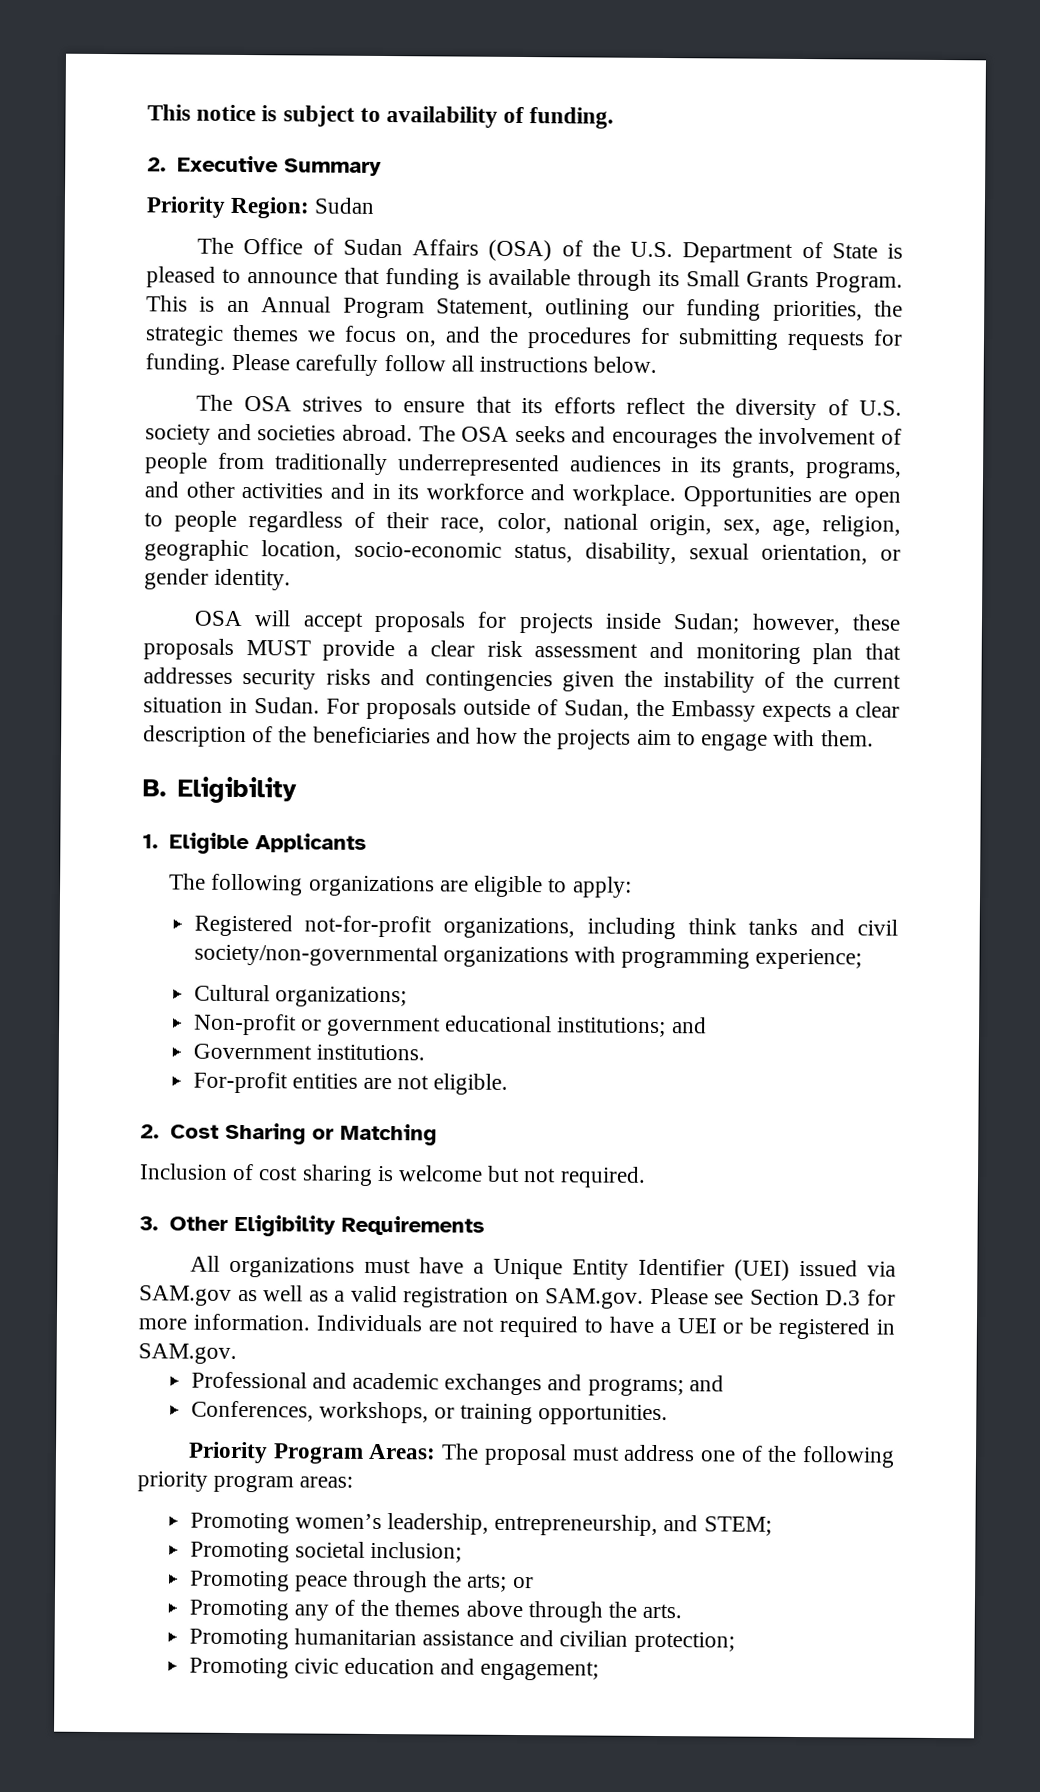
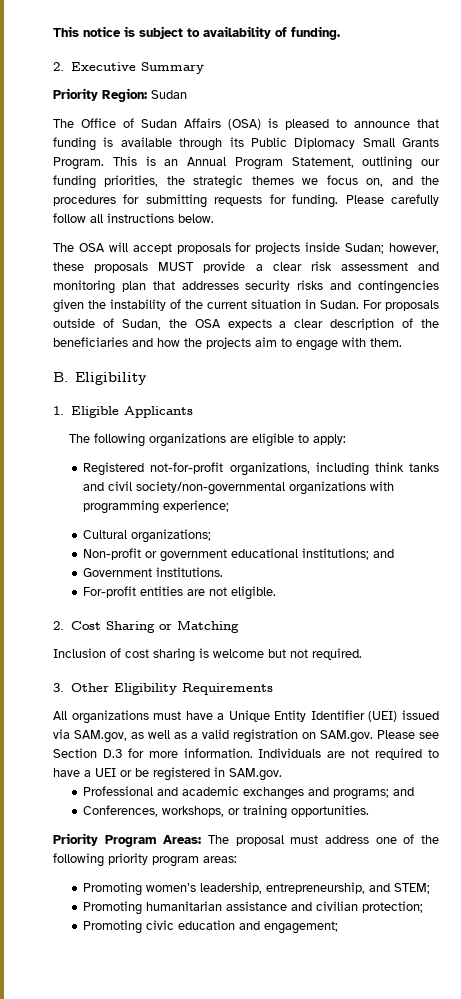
- The Office of Sudan Affairs (OSA) of the U.S. Department of State is pleased to announce that funding is available through its Small Grants Program.
+ The Office of Sudan Affairs (OSA) is pleased to announce that funding is available through its Public Diplomacy Small Grants Program.
- The OSA strives to ensure that its efforts reflect the diversity of U.S. society and societies abroad. The OSA seeks and encourages the involvement of people from traditionally underrepresented audiences in its grants, programs, and other activities and in its workforce and workplace. Opportunities are open to people regardless of their race, color, national origin, sex, age, religion, geographic location, socio-economic status, disability, sexual orientation, or gender identity.
- OSA will accept proposals for projects inside Sudan; however, these proposals MUST provide a clear risk assessment and monitoring plan that addresses security risks and contingencies given the instability of the current situation in Sudan.
+ The OSA will accept proposals for projects inside Sudan; however, these proposals MUST provide a clear risk assessment and monitoring plan that addresses security risks and contingencies given the instability of the current situation in Sudan.
- For proposals outside of Sudan, the Embassy expects a clear description of the beneficiaries and how the projects aim to engage with them.
+ For proposals outside of Sudan, the OSA expects a clear description of the beneficiaries and how the projects aim to engage with them.
- All organizations must have a Unique Entity Identifier (UEI) issued via SAM.gov as well as a valid registration on SAM.gov. Please see Section D.3 for more information.
+ All organizations must have a Unique Entity Identifier (UEI) issued via SAM.gov, as well as a valid registration on SAM.gov. Please see Section D.3 for more information.
- Promoting societal inclusion;
- Promoting peace through the arts; or
- Promoting any of the themes above through the arts.

